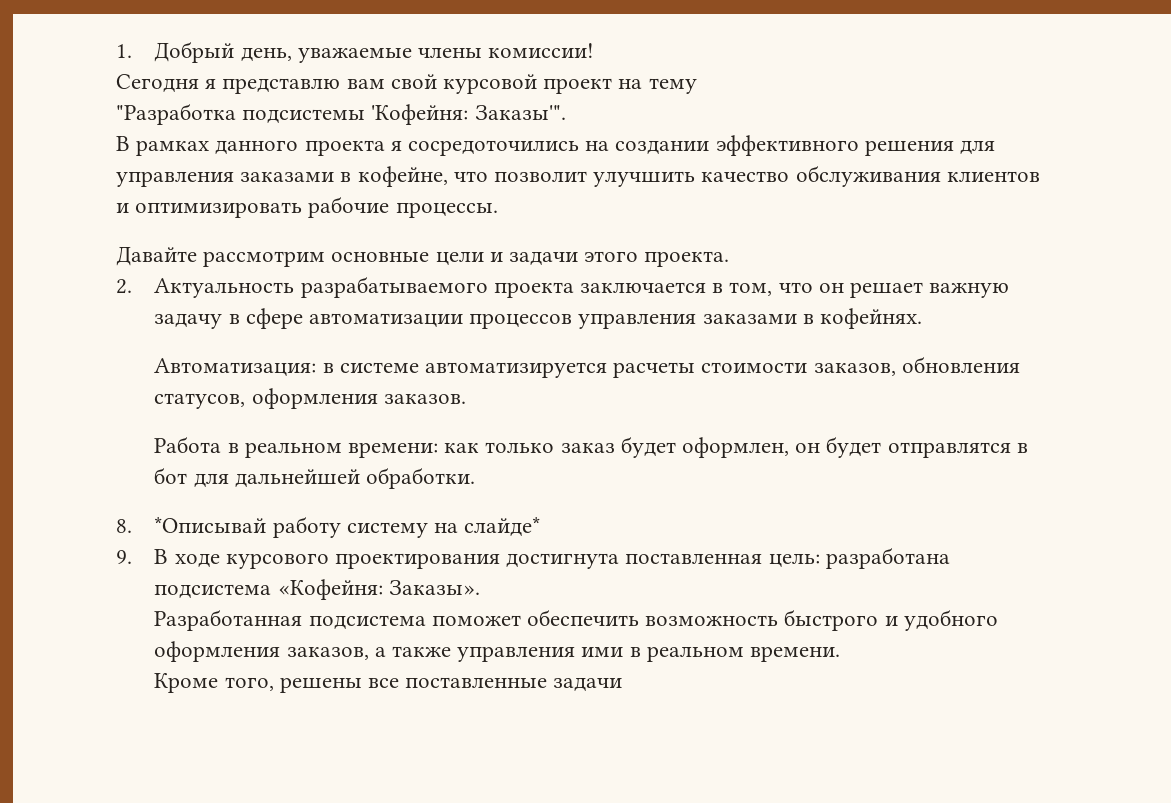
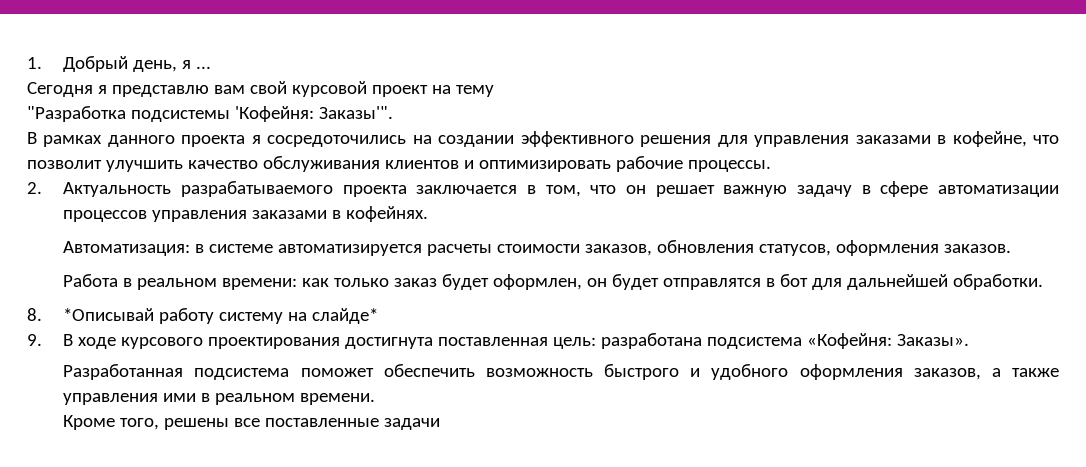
- 1. Добрый день, уважаемые члены комиссии!
+ 1. Добрый день, я ...
- Давайте рассмотрим основные цели и задачи этого проекта.

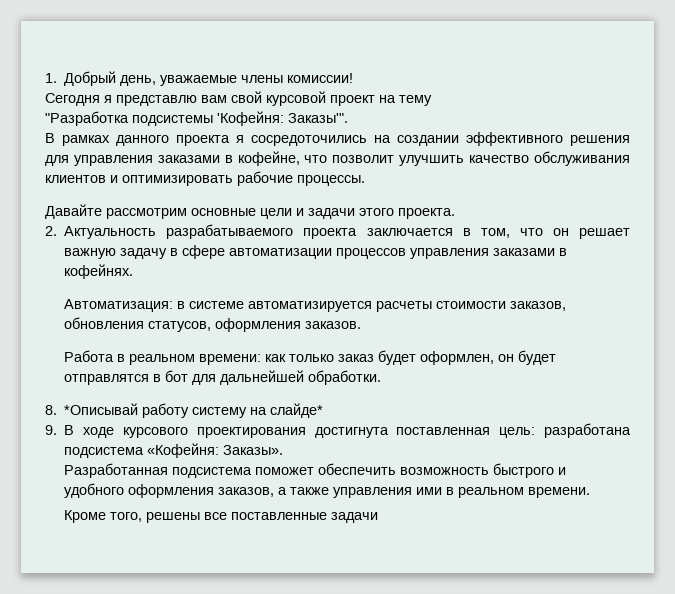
- 1. Добрый день, я ...
+ 1. Добрый день, уважаемые члены комиссии!
+ Давайте рассмотрим основные цели и задачи этого проекта.

